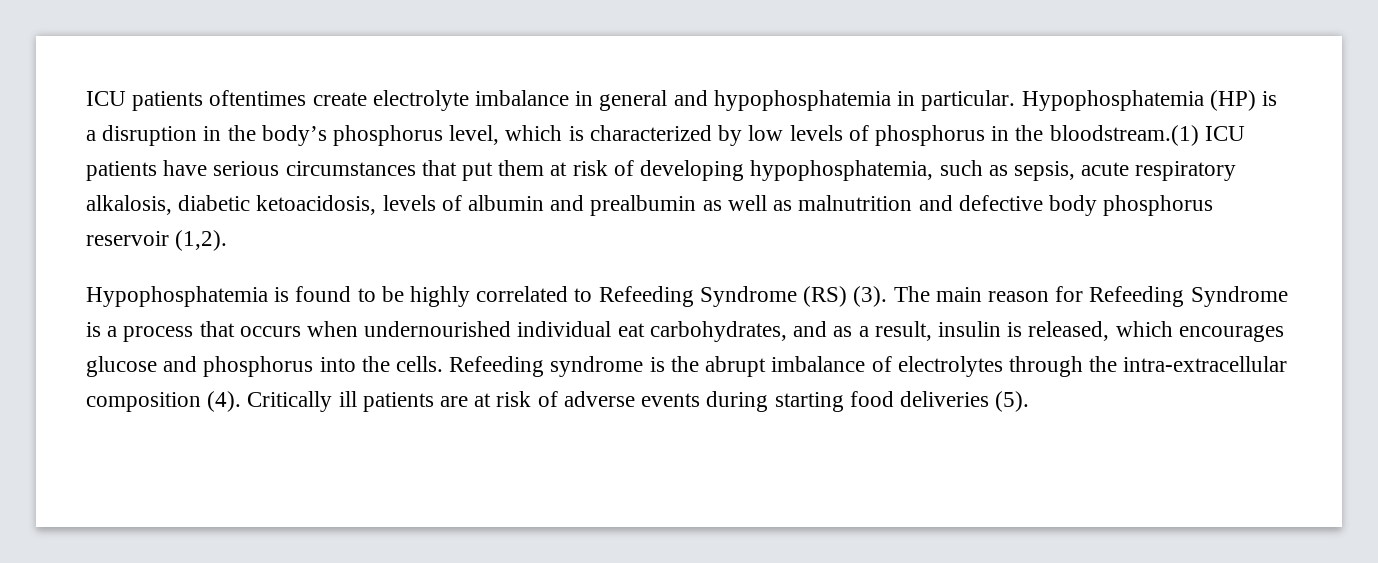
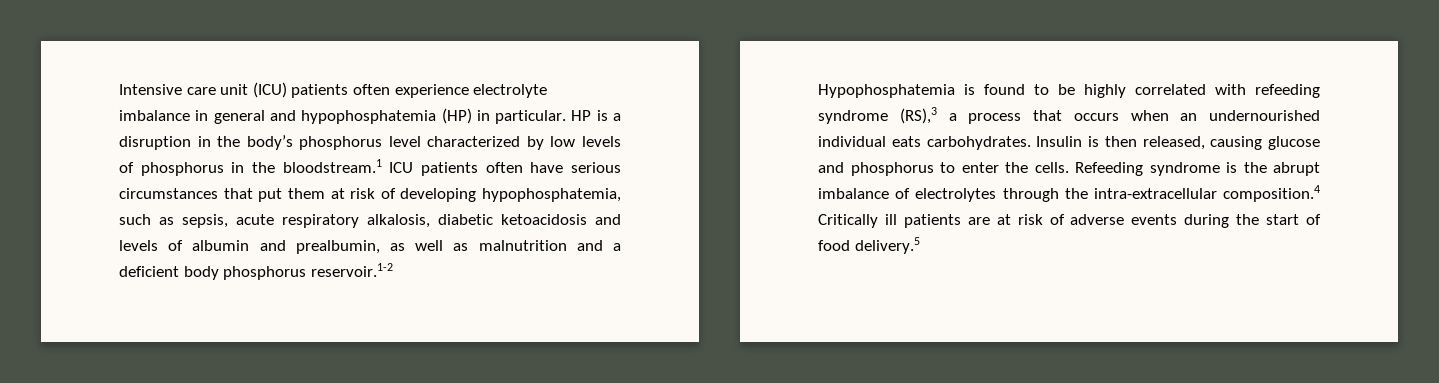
- ICU patients oftentimes create electrolyte imbalance in general and hypophosphatemia in particular.
+ Intensive care unit (ICU) patients often experience electrolyte imbalance in general and hypophosphatemia (HP) in particular.
- Hypophosphatemia (HP) is a disruption in the body’s phosphorus level, which is characterized by low levels of phosphorus in the bloodstream.(1) ICU patients have serious circumstances that put them at risk of developing hypophosphatemia, such as sepsis, acute respiratory alkalosis, diabetic ketoacidosis, levels of albumin and prealbumin as well as malnutrition and defective body phosphorus reservoir (1,2).
+ HP is a disruption in the body’s phosphorus level characterized by low levels of phosphorus in the bloodstream.1 ICU patients often have serious circumstances that put them at risk of developing hypophosphatemia, such as sepsis, acute respiratory alkalosis, diabetic ketoacidosis and levels of albumin and prealbumin, as well as malnutrition and a deficient body phosphorus reservoir.1-2
- Hypophosphatemia is found to be highly correlated to Refeeding Syndrome (RS) (3). The main reason for Refeeding Syndrome is a process that occurs when undernourished individual eat carbohydrates, and as a result, insulin is released, which encourages glucose and phosphorus into the cells.
+ Hypophosphatemia is found to be highly correlated with refeeding syndrome (RS),3 a process that occurs when an undernourished individual eats carbohydrates. Insulin is then released, causing glucose and phosphorus to enter the cells.
- Refeeding syndrome is the abrupt imbalance of electrolytes through the intra-extracellular composition (4). Critically ill patients are at risk of adverse events during starting food deliveries (5).
+ Refeeding syndrome is the abrupt imbalance of electrolytes through the intra-extracellular composition.4 Critically ill patients are at risk of adverse events during the start of food delivery.5

